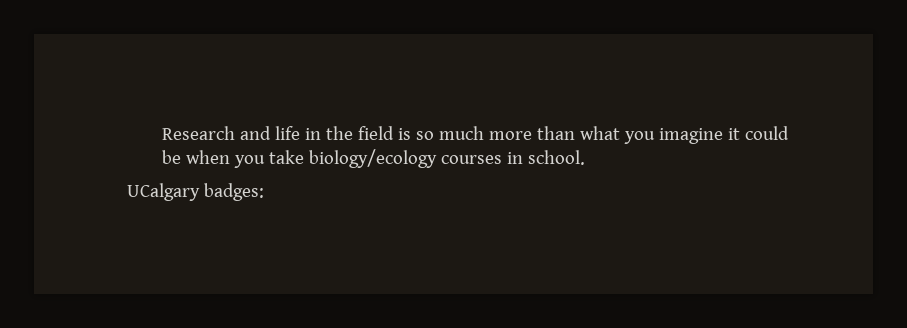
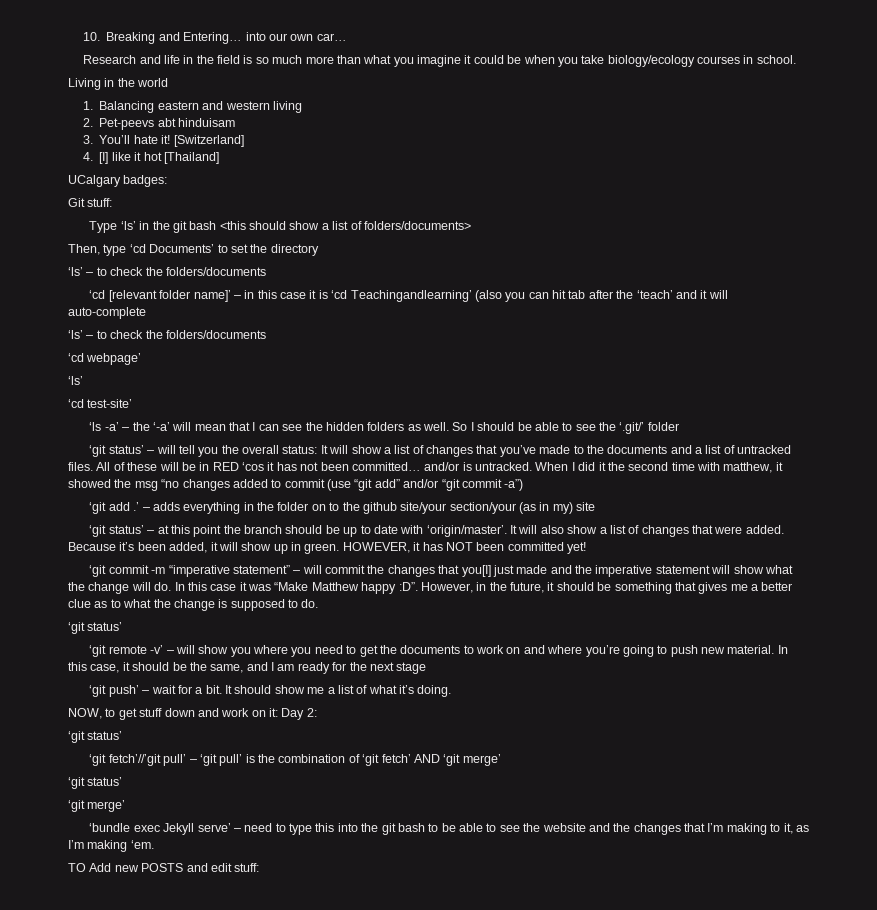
+ 10. Breaking and Entering… into our own car…
+ Living in the world
+ 1. Balancing eastern and western living
+ 2. Pet-peevs abt hinduisam
+ 3. You’ll hate it! [Switzerland]
+ 4. [I] like it hot [Thailand]
  UCalgary badges:
+ Git stuff:
+ Type ‘ls’ in the git bash <this should show a list of folders/documents>
+ Then, type ‘cd Documents’ to set the directory
+ ‘ls’ – to check the folders/documents
+ ‘cd [relevant folder name]’ – in this case it is ‘cd Teachingandlearning’ (also you can hit tab after the ‘teach’ and it will auto-complete
+ ‘ls’ – to check the folders/documents
+ ‘cd webpage’
+ ‘ls’
+ ‘cd test-site’
+ ‘ls -a’ – the ‘-a’ will mean that I can see the hidden folders as well. So I should be able to see the ‘.git/’ folder
+ ‘git status’ – will tell you the overall status: It will show a list of changes that you’ve made to the documents and a list of untracked files. All of these will be in RED ‘cos it has not been committed… and/or is untracked. When I did it the second time with matthew, it showed the msg “no changes added to commit (use “git add” and/or “git commit -a”)
+ ‘git add .’ – adds everything in the folder on to the github site/your section/your (as in my) site
+ ‘git status’ – at this point the branch should be up to date with ‘origin/master’. It will also show a list of changes that were added. Because it’s been added, it will show up in green. HOWEVER, it has NOT been committed yet!
+ ‘git commit -m “imperative statement” – will commit the changes that you[I] just made and the imperative statement will show what the change will do. In this case it was “Make Matthew happy :D”. However, in the future, it should be something that gives me a better clue as to what the change is supposed to do.
+ ‘git status’
+ ‘git remote -v’ – will show you where you need to get the documents to work on and where you’re going to push new material. In this case, it should be the same, and I am ready for the next stage
+ ‘git push’ – wait for a bit. It should show me a list of what it’s doing.
+ NOW, to get stuff down and work on it: Day 2:
+ ‘git status’
+ ‘git fetch’//’git pull’ – ‘git pull’ is the combination of ‘git fetch’ AND ‘git merge’
+ ‘git status’
+ ‘git merge’
+ ‘bundle exec Jekyll serve’ – need to type this into the git bash to be able to see the website and the changes that I’m making to it, as I’m making ‘em.
+ TO Add new POSTS and edit stuff:

